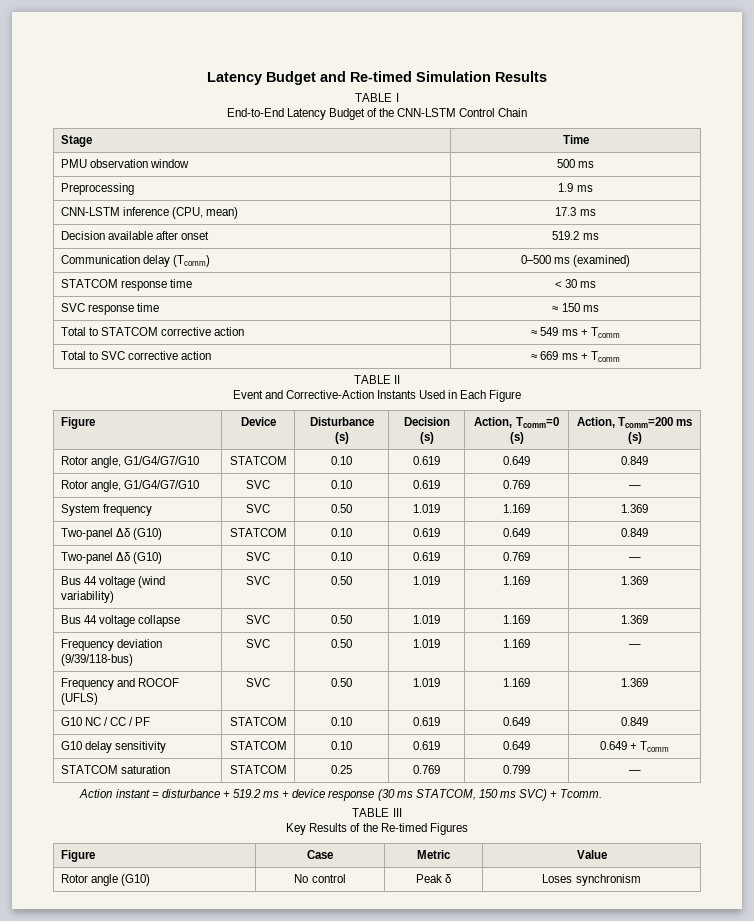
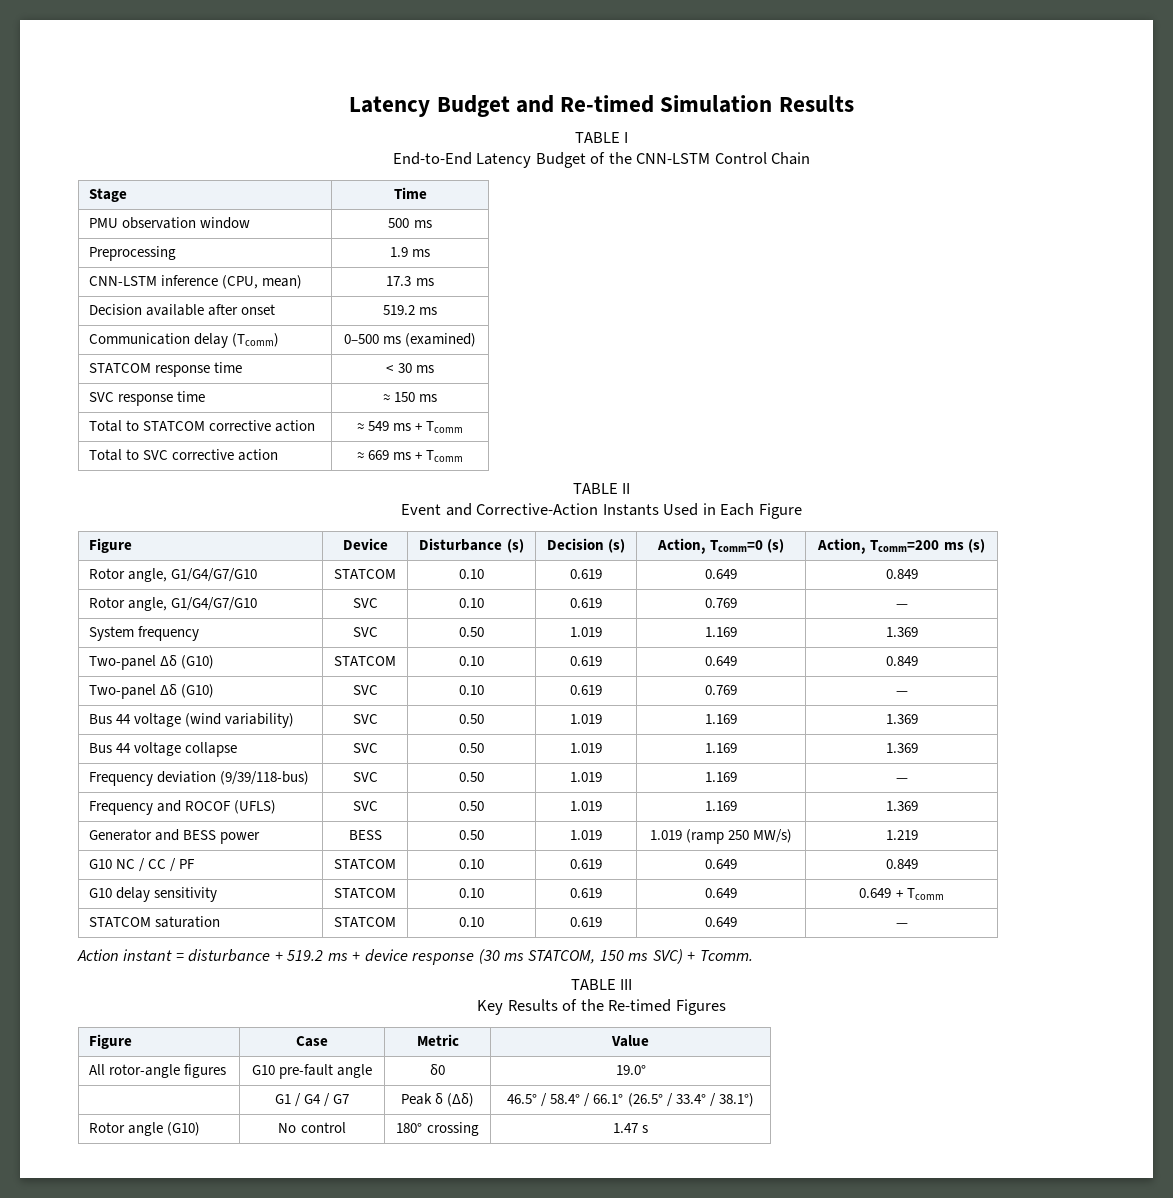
+ Generator and BESS power | BESS | 0.50 | 1.019 | 1.019 (ramp 250 MW/s) | 1.219
- STATCOM saturation | STATCOM | 0.25 | 0.769 | 0.799 | —
+ STATCOM saturation | STATCOM | 0.10 | 0.619 | 0.649 | —
+ All rotor-angle figures | G10 pre-fault angle | δ0 | 19.0°
+ | G1 / G4 / G7 | Peak δ (Δδ) | 46.5° / 58.4° / 66.1° (26.5° / 33.4° / 38.1°)
- Rotor angle (G10) | No control | Peak δ | Loses synchronism
+ Rotor angle (G10) | No control | 180° crossing | 1.47 s

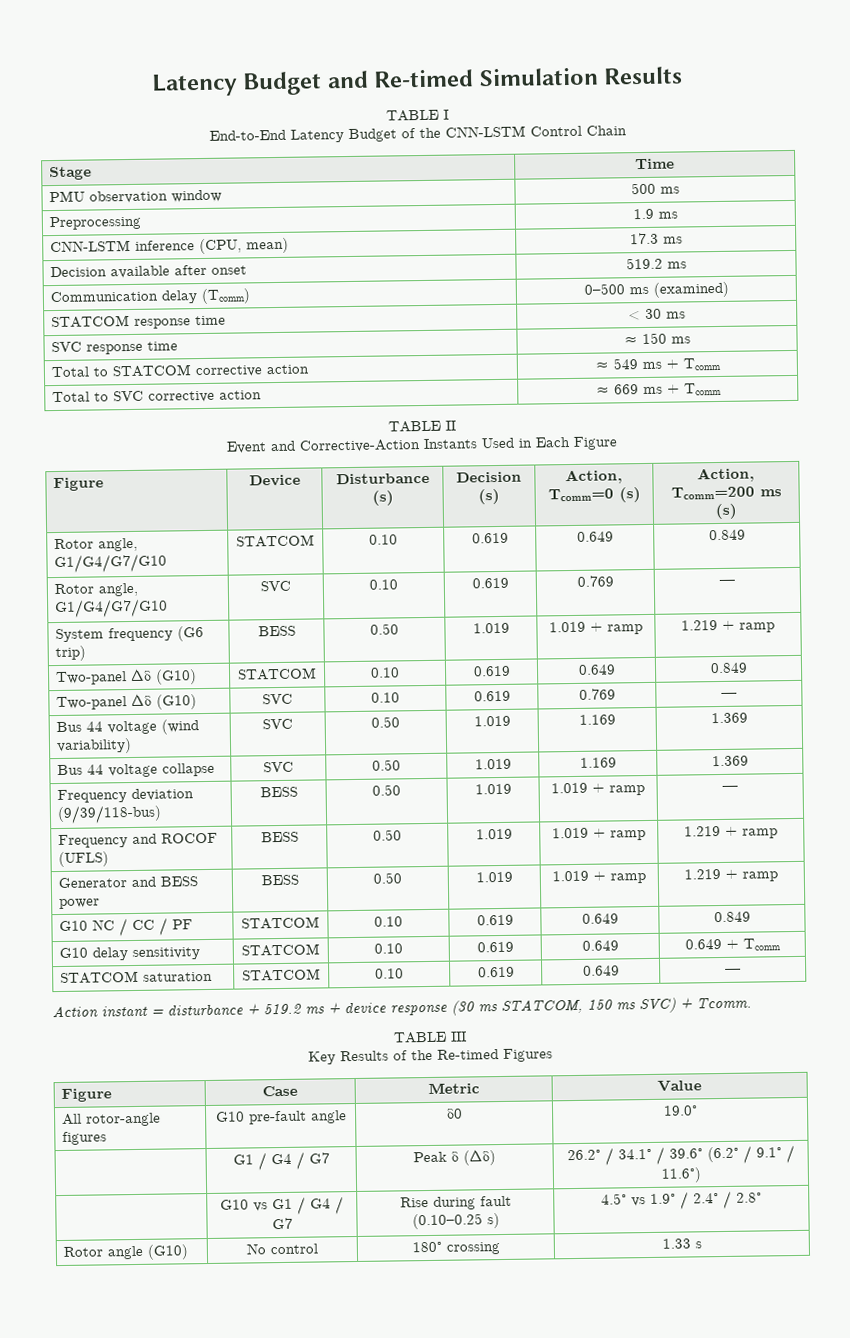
- System frequency | SVC | 0.50 | 1.019 | 1.169 | 1.369
+ System frequency (G6 trip) | BESS | 0.50 | 1.019 | 1.019 + ramp | 1.219 + ramp
- Frequency deviation (9/39/118-bus) | SVC | 0.50 | 1.019 | 1.169 | —
+ Frequency deviation (9/39/118-bus) | BESS | 0.50 | 1.019 | 1.019 + ramp | —
- Frequency and ROCOF (UFLS) | SVC | 0.50 | 1.019 | 1.169 | 1.369
+ Frequency and ROCOF (UFLS) | BESS | 0.50 | 1.019 | 1.019 + ramp | 1.219 + ramp
- Generator and BESS power | BESS | 0.50 | 1.019 | 1.019 (ramp 250 MW/s) | 1.219
+ Generator and BESS power | BESS | 0.50 | 1.019 | 1.019 + ramp | 1.219 + ramp
- | G1 / G4 / G7 | Peak δ (Δδ) | 46.5° / 58.4° / 66.1° (26.5° / 33.4° / 38.1°)
+ | G1 / G4 / G7 | Peak δ (Δδ) | 26.2° / 34.1° / 39.6° (6.2° / 9.1° / 11.6°)
+ | G10 vs G1 / G4 / G7 | Rise during fault (0.10–0.25 s) | 4.5° vs 1.9° / 2.4° / 2.8°
- Rotor angle (G10) | No control | 180° crossing | 1.47 s
+ Rotor angle (G10) | No control | 180° crossing | 1.33 s

